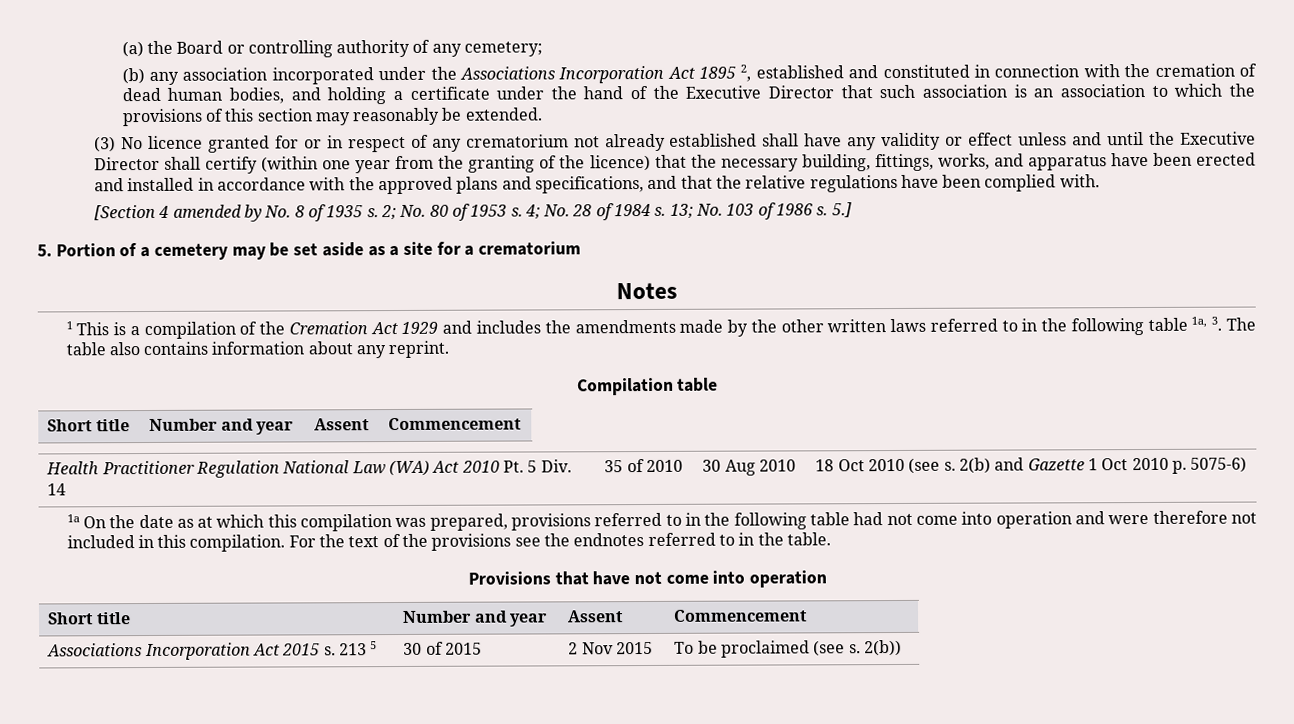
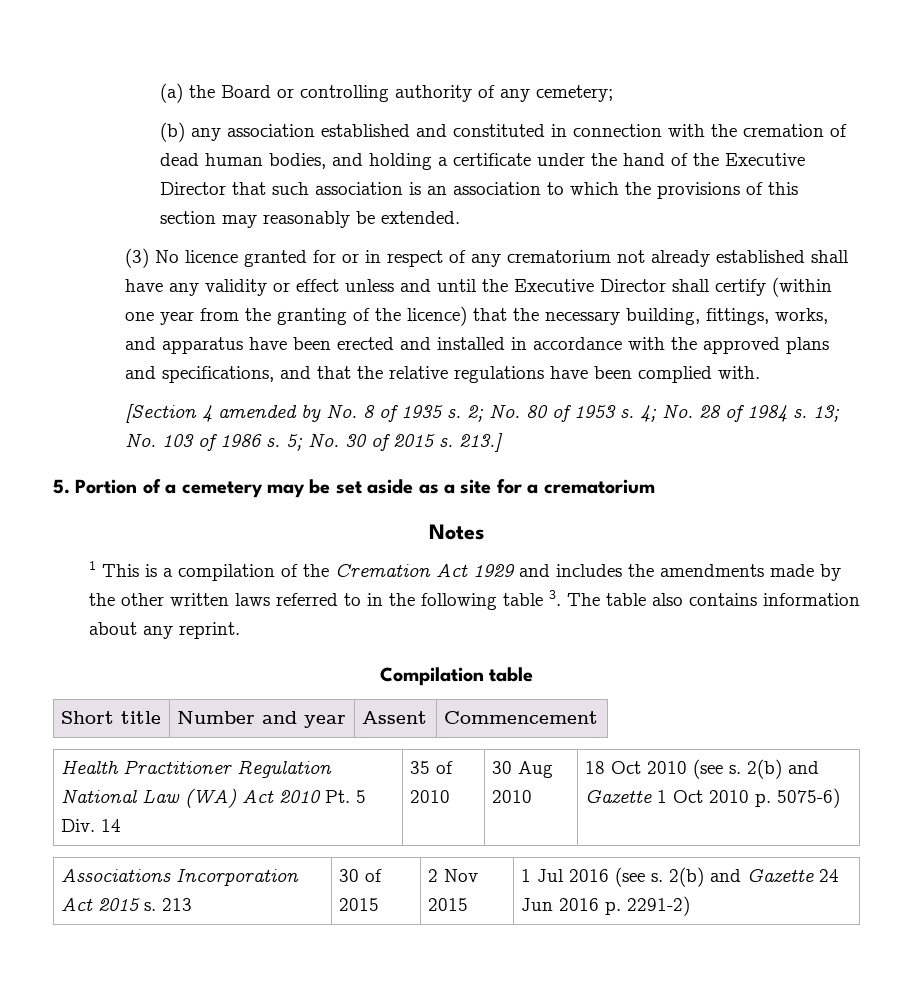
- (b) any association incorporated under the Associations Incorporation Act 1895 2, established and constituted in connection with the cremation of dead human bodies, and holding a certificate under the hand of the Executive Director that such association is an association to which the provisions of this section may reasonably be extended.
+ (b) any association established and constituted in connection with the cremation of dead human bodies, and holding a certificate under the hand of the Executive Director that such association is an association to which the provisions of this section may reasonably be extended.
- 5.]
+ 5; No. 30 of 2015 s. 213.]
- 1 This is a compilation of the Cremation Act 1929 and includes the amendments made by the other written laws referred to in the following table 1a, 3. The table also contains information about any reprint.
+ 1 This is a compilation of the Cremation Act 1929 and includes the amendments made by the other written laws referred to in the following table 3. The table also contains information about any reprint.
- 1a On the date as at which this compilation was prepared, provisions referred to in the following table had not come into operation and were therefore not included in this compilation. For the text of the provisions see the endnotes referred to in the table.
- Provisions that have not come into operation
- Short title | Number and year | Assent | Commencement
- Associations Incorporation Act 2015 s. 213 5 | 30 of 2015 | 2 Nov 2015 | To be proclaimed (see s. 2(b))
+ Associations Incorporation Act 2015 s. 213 | 30 of 2015 | 2 Nov 2015 | 1 Jul 2016 (see s. 2(b) and Gazette 24 Jun 2016 p. 2291-2)

